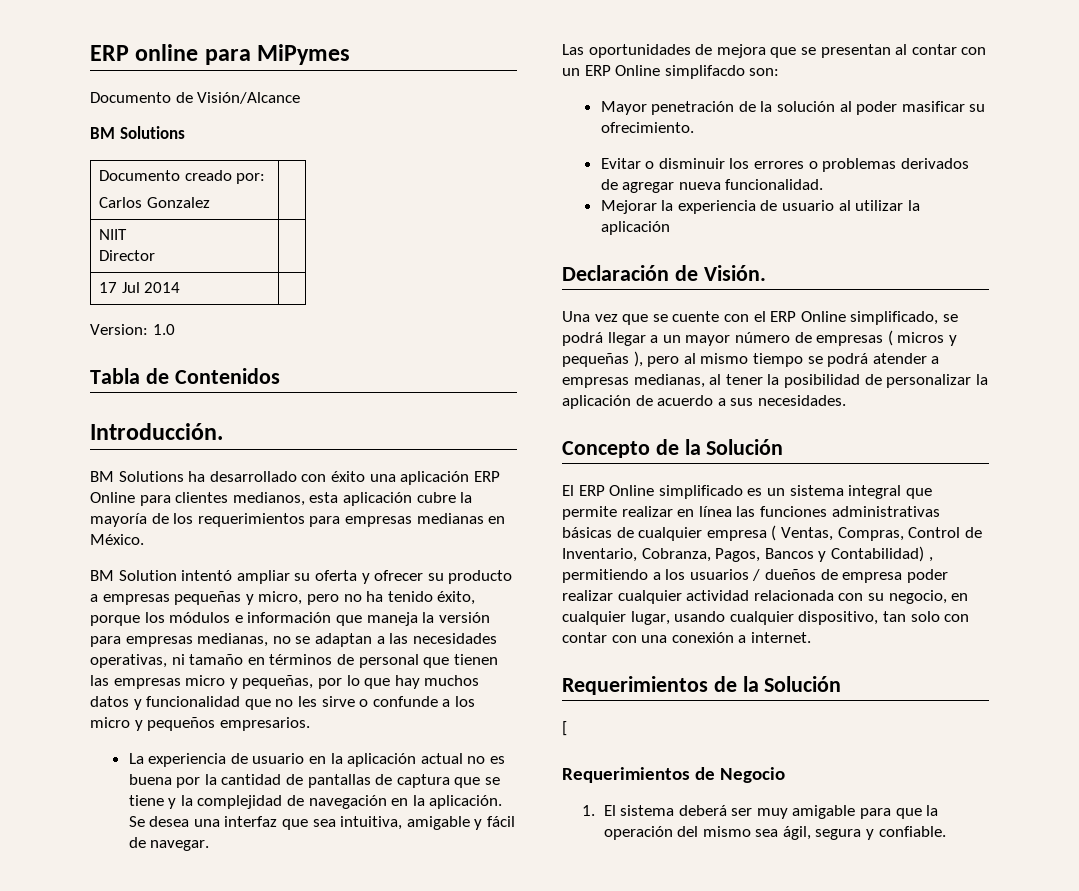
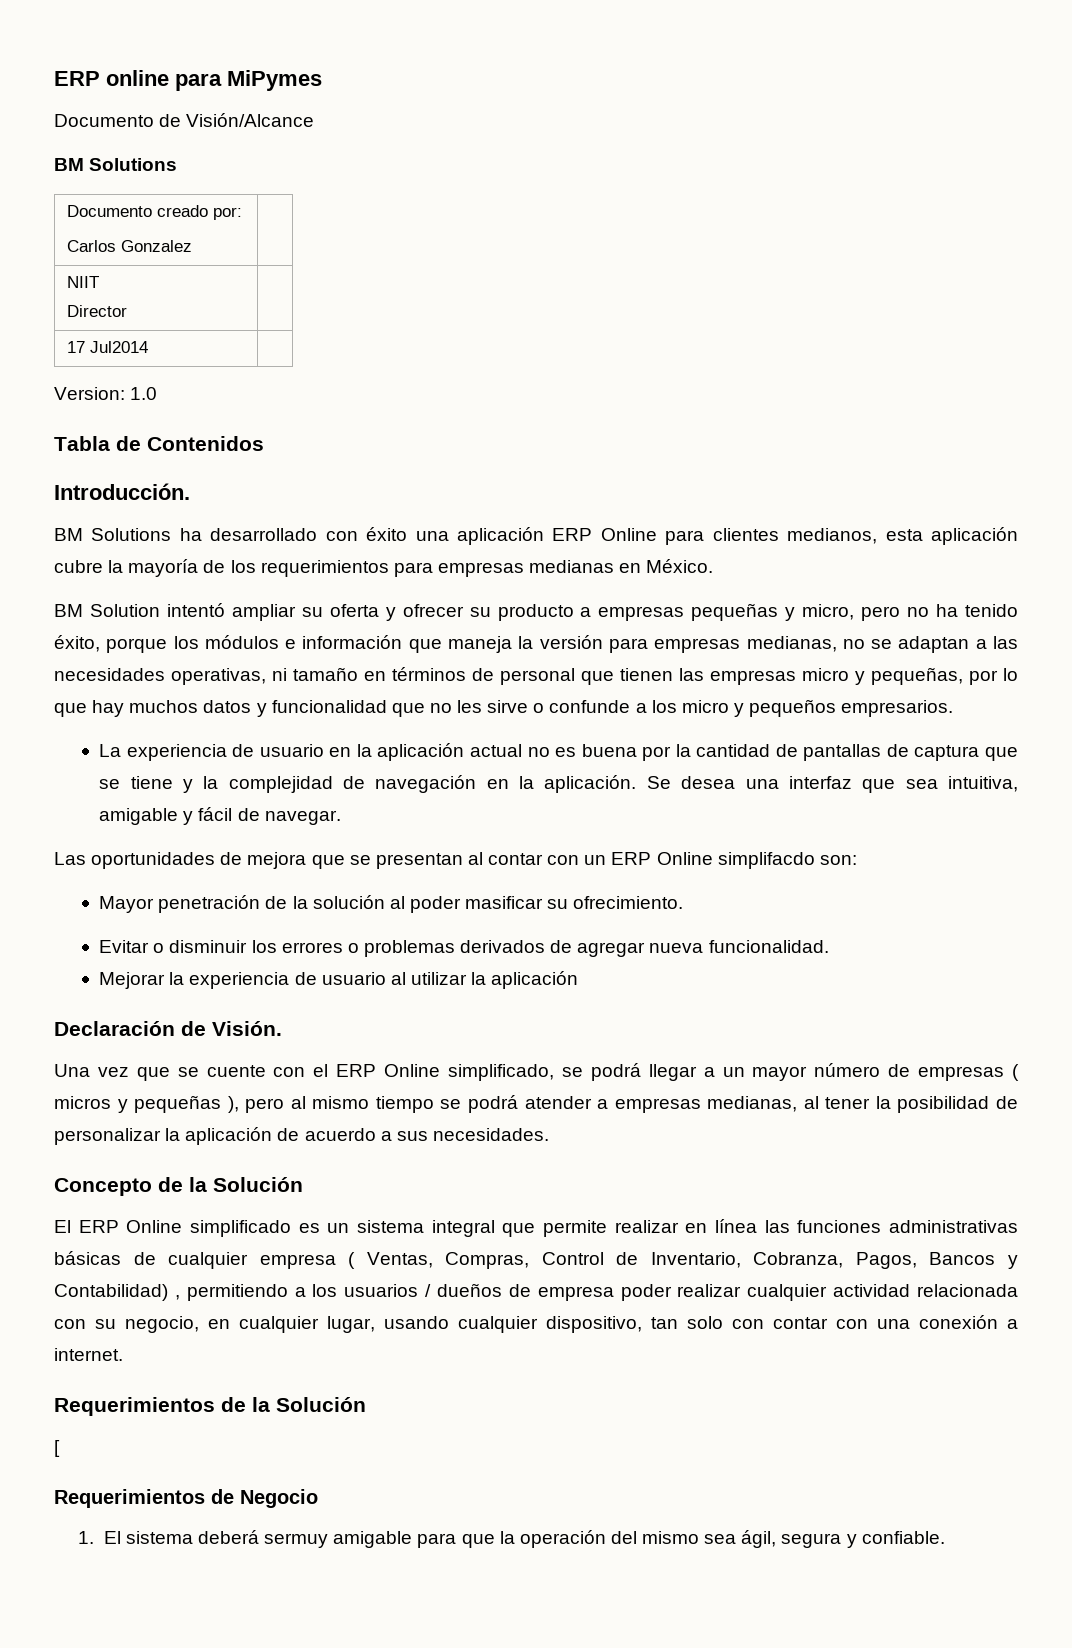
- 17 Jul 2014 |
+ 17 Jul2014 |
- 1. El sistema deberá ser muy amigable para que la operación del mismo sea ágil, segura y confiable.
+ 1. El sistema deberá sermuy amigable para que la operación del mismo sea ágil, segura y confiable.

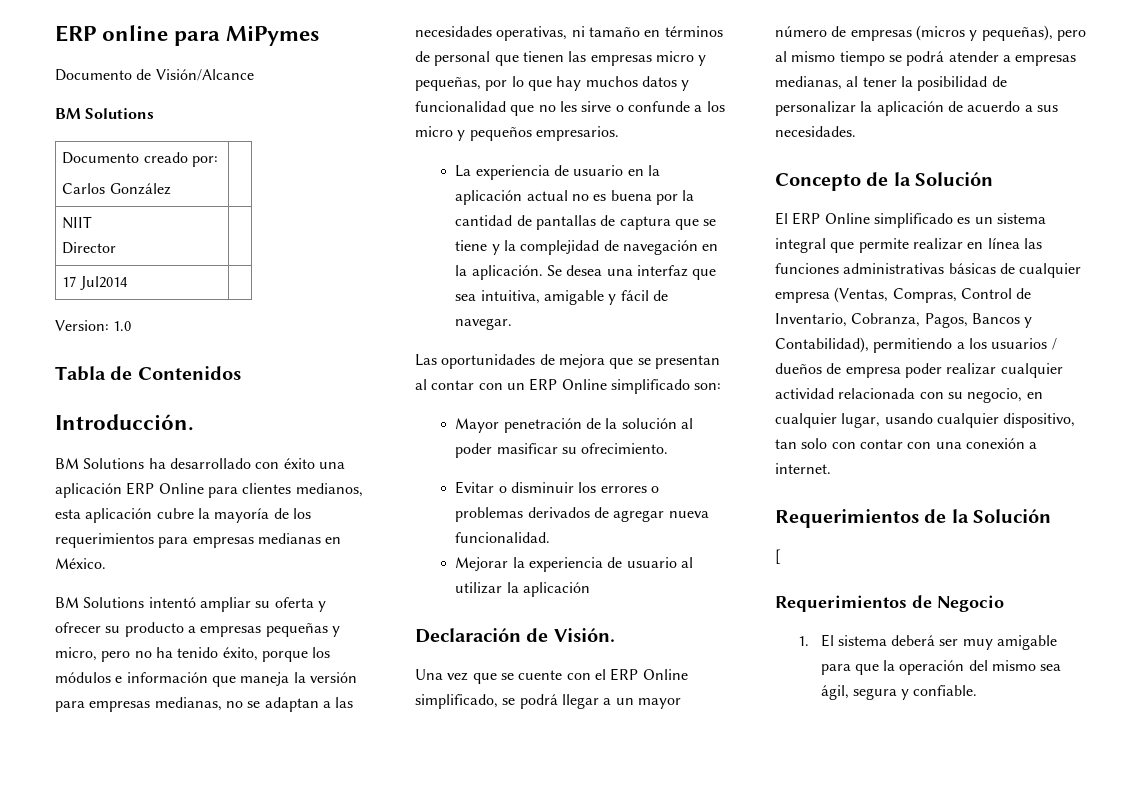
  Documento creado por:
- Carlos Gonzalez |
+ Carlos González |
- BM Solution intentó ampliar su oferta y ofrecer su producto a empresas pequeñas y micro, pero no ha tenido éxito, porque los módulos e información que maneja la versión para empresas medianas, no se adaptan a las necesidades operativas, ni tamaño en términos de personal que tienen las empresas micro y pequeñas, por lo que hay muchos datos y funcionalidad que no les sirve o confunde a los micro y pequeños empresarios.
+ BM Solutions intentó ampliar su oferta y ofrecer su producto a empresas pequeñas y micro, pero no ha tenido éxito, porque los módulos e información que maneja la versión para empresas medianas, no se adaptan a las necesidades operativas, ni tamaño en términos de personal que tienen las empresas micro y pequeñas, por lo que hay muchos datos y funcionalidad que no les sirve o confunde a los micro y pequeños empresarios.
- Las oportunidades de mejora que se presentan al contar con un ERP Online simplifacdo son:
+ Las oportunidades de mejora que se presentan al contar con un ERP Online simplificado son:
- Una vez que se cuente con el ERP Online simplificado, se podrá llegar a un mayor número de empresas ( micros y pequeñas ), pero al mismo tiempo se podrá atender a empresas medianas, al tener la posibilidad de personalizar la aplicación de acuerdo a sus necesidades.
+ Una vez que se cuente con el ERP Online simplificado, se podrá llegar a un mayor número de empresas (micros y pequeñas), pero al mismo tiempo se podrá atender a empresas medianas, al tener la posibilidad de personalizar la aplicación de acuerdo a sus necesidades.
- El ERP Online simplificado es un sistema integral que permite realizar en línea las funciones administrativas básicas de cualquier empresa ( Ventas, Compras, Control de Inventario, Cobranza, Pagos, Bancos y Contabilidad) , permitiendo a los usuarios / dueños de empresa poder realizar cualquier actividad relacionada con su negocio, en cualquier lugar, usando cualquier dispositivo, tan solo con contar con una conexión a internet.
+ El ERP Online simplificado es un sistema integral que permite realizar en línea las funciones administrativas básicas de cualquier empresa (Ventas, Compras, Control de Inventario, Cobranza, Pagos, Bancos y Contabilidad), permitiendo a los usuarios / dueños de empresa poder realizar cualquier actividad relacionada con su negocio, en cualquier lugar, usando cualquier dispositivo, tan solo con contar con una conexión a internet.
- 1. El sistema deberá sermuy amigable para que la operación del mismo sea ágil, segura y confiable.
+ 1. El sistema deberá ser muy amigable para que la operación del mismo sea ágil, segura y confiable.

